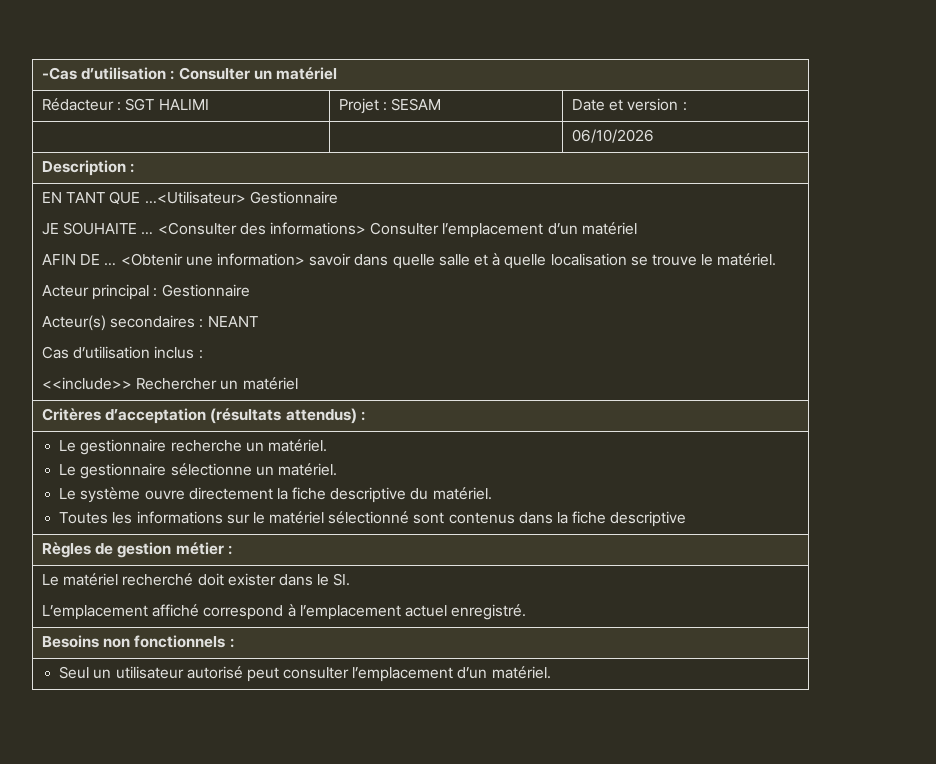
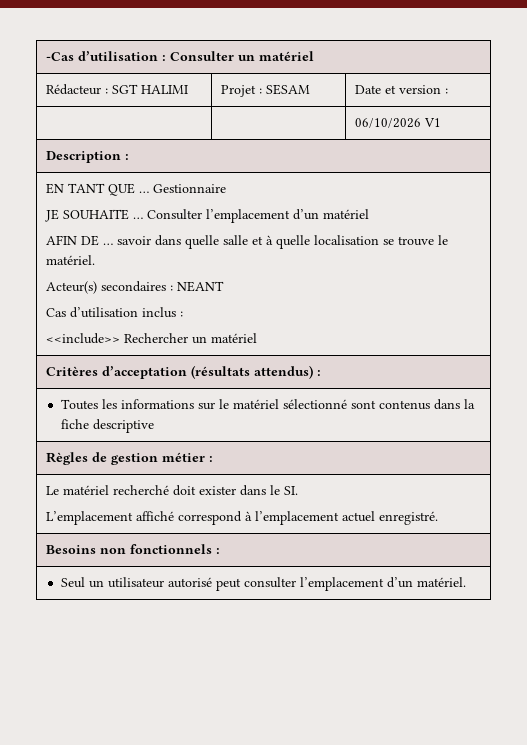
- | | 06/10/2026
+ | | 06/10/2026 V1
- EN TANT QUE …<Utilisateur> Gestionnaire
+ EN TANT QUE … Gestionnaire
- <Consulter des informations> Consulter l’emplacement d’un matériel
+ Consulter l’emplacement d’un matériel
- AFIN DE … <Obtenir une information> savoir dans quelle salle et à quelle localisation se trouve le matériel.
+ AFIN DE … savoir dans quelle salle et à quelle localisation se trouve le matériel.
- Acteur principal : Gestionnaire
- Le gestionnaire recherche un matériel.
- Le gestionnaire sélectionne un matériel.
- Le système ouvre directement la fiche descriptive du matériel.

